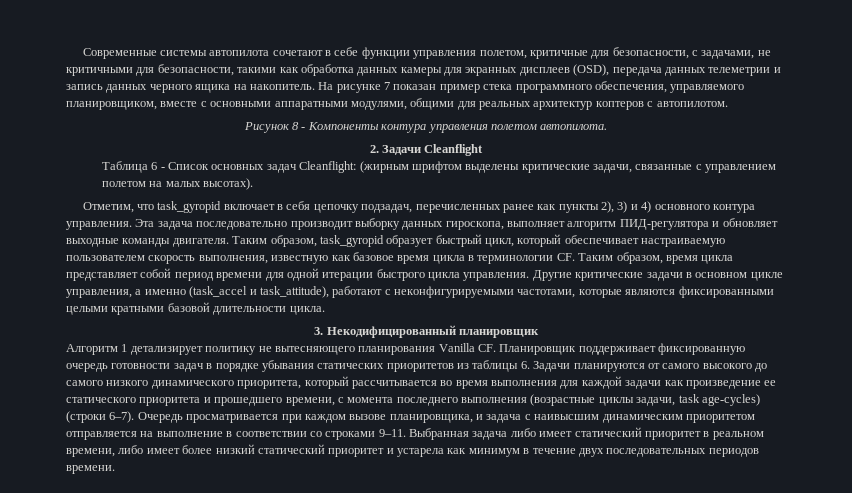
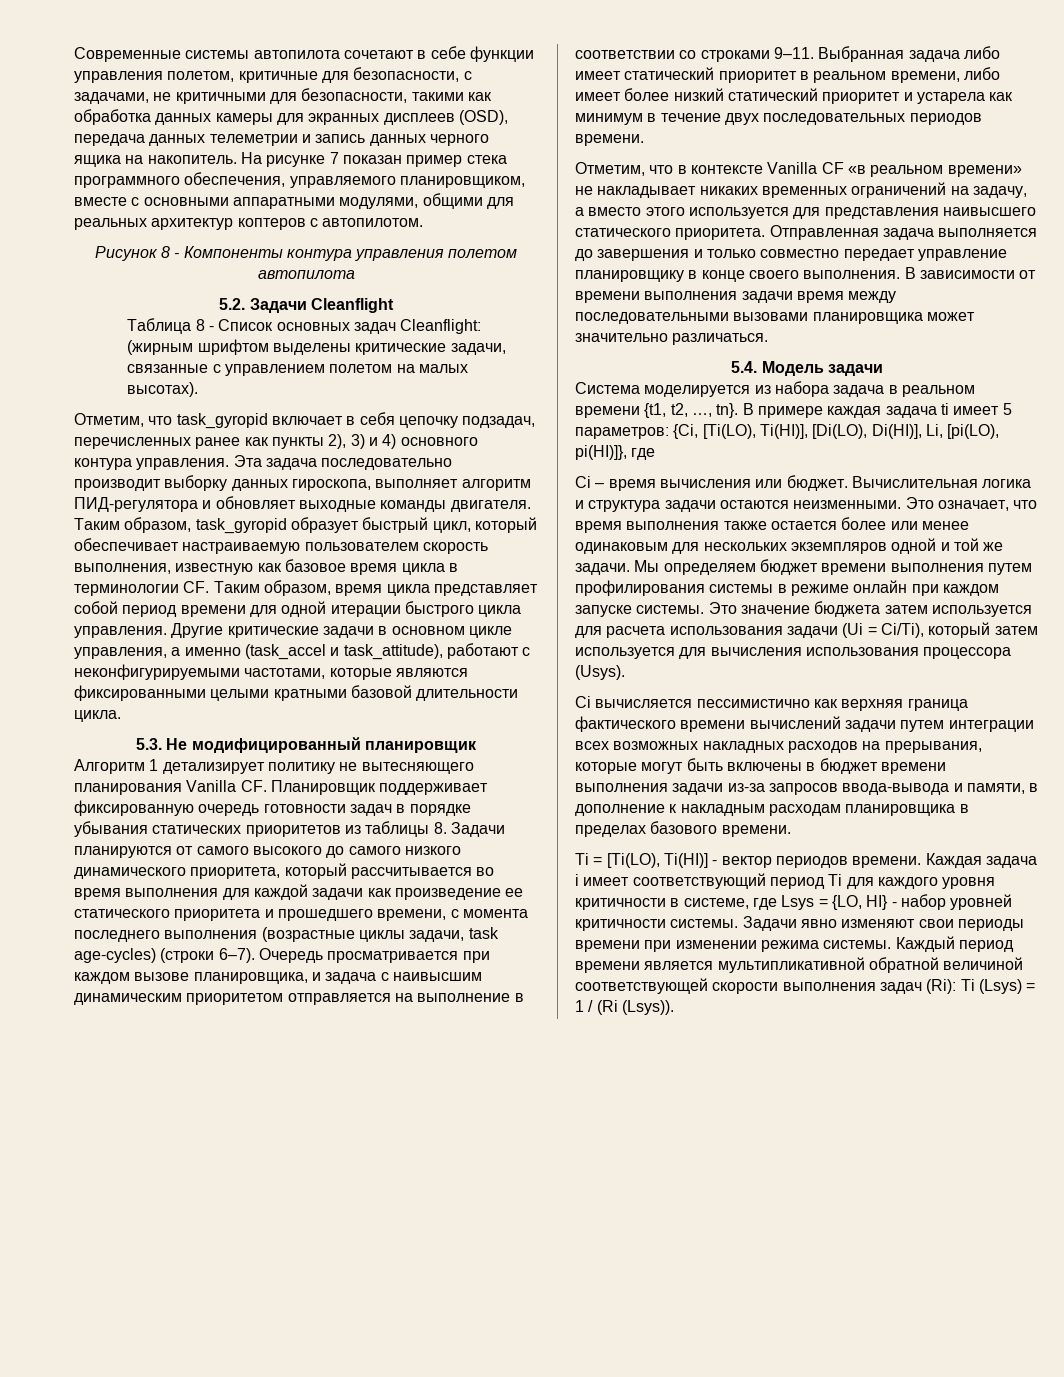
- Рисунок 8 - Компоненты контура управления полетом автопилота.
- 2. Задачи Cleanflight
+ Рисунок 8 - Компоненты контура управления полетом автопилота
+ 5.2. Задачи Cleanflight
- Таблица 6 - Список основных задач Cleanflight: (жирным шрифтом выделены критические задачи, связанные с управлением полетом на малых высотах).
+ Таблица 8 - Список основных задач Cleanflight: (жирным шрифтом выделены критические задачи, связанные с управлением полетом на малых высотах).
- 3. Некодифицированный планировщик
+ 5.3. Не модифицированный планировщик
- Алгоритм 1 детализирует политику не вытесняющего планирования Vanilla CF. Планировщик поддерживает фиксированную очередь готовности задач в порядке убывания статических приоритетов из таблицы 6. Задачи планируются от самого высокого до самого низкого динамического приоритета, который рассчитывается во время выполнения для каждой задачи как произведение ее статического приоритета и прошедшего времени, с момента последнего выполнения (возрастные циклы задачи, task age-cycles) (строки 6–7).
+ Алгоритм 1 детализирует политику не вытесняющего планирования Vanilla CF. Планировщик поддерживает фиксированную очередь готовности задач в порядке убывания статических приоритетов из таблицы 8. Задачи планируются от самого высокого до самого низкого динамического приоритета, который рассчитывается во время выполнения для каждой задачи как произведение ее статического приоритета и прошедшего времени, с момента последнего выполнения (возрастные циклы задачи, task age-cycles) (строки 6–7).
+ Отметим, что в контексте Vanilla CF «в реальном времени» не накладывает никаких временных ограничений на задачу, а вместо этого используется для представления наивысшего статического приоритета. Отправленная задача выполняется до завершения и только совместно передает управление планировщику в конце своего выполнения. В зависимости от времени выполнения задачи время между последовательными вызовами планировщика может значительно различаться.
+ 5.4. Модель задачи
+ Система моделируется из набора задача в реальном времени {t1, t2, …, tn}. В примере каждая задача ti имеет 5 параметров: {Ci, [Ti(LO), Ti(HI)], [Di(LO), Di(HI)], Li, [pi(LO), pi(HI)]}, где
+ Ci – время вычисления или бюджет. Вычислительная логика и структура задачи остаются неизменными. Это означает, что время выполнения также остается более или менее одинаковым для нескольких экземпляров одной и той же задачи. Мы определяем бюджет времени выполнения путем профилирования системы в режиме онлайн при каждом запуске системы. Это значение бюджета затем используется для расчета использования задачи (Ui = Ci/Ti), который затем используется для вычисления использования процессора (Usys).
+ Ci вычисляется пессимистично как верхняя граница фактического времени вычислений задачи путем интеграции всех возможных накладных расходов на прерывания, которые могут быть включены в бюджет времени выполнения задачи из-за запросов ввода-вывода и памяти, в дополнение к накладным расходам планировщика в пределах базового времени.
+ Ti = [Ti(LO), Ti(HI)] - вектор периодов времени. Каждая задача i имеет соответствующий период Ti для каждого уровня критичности в системе, где Lsys = {LO, HI} - набор уровней критичности системы. Задачи явно изменяют свои периоды времени при изменении режима системы. Каждый период времени является мультипликативной обратной величиной соответствующей скорости выполнения задач (Ri): Ti (Lsys) = 1 / (Ri (Lsys)).

